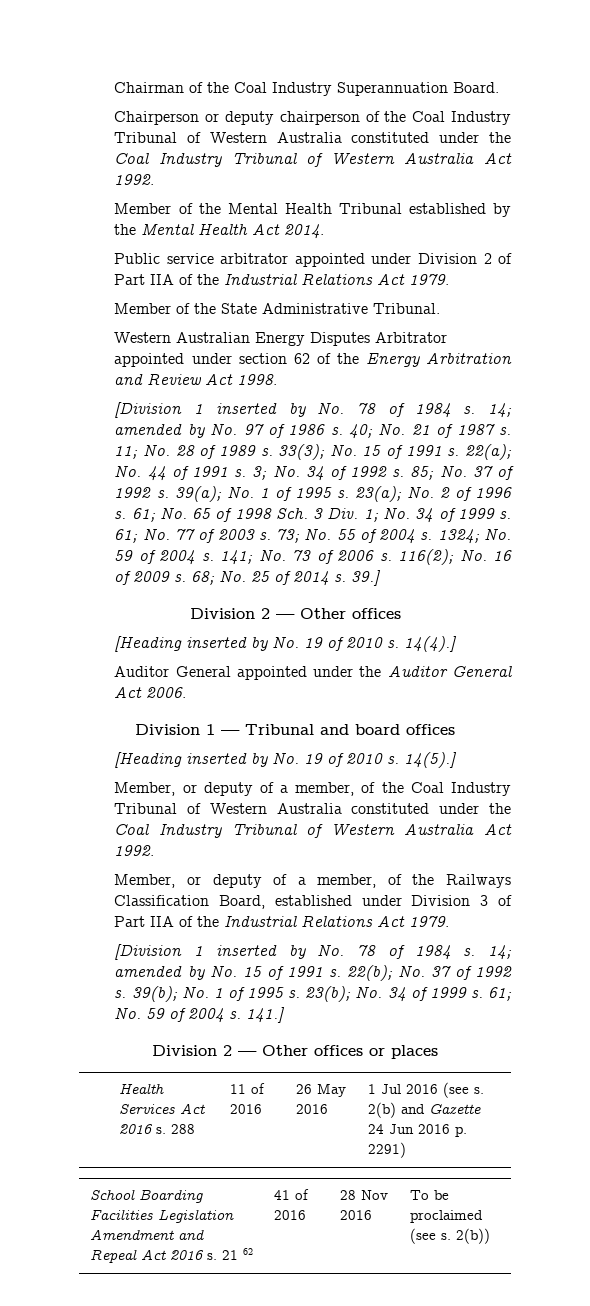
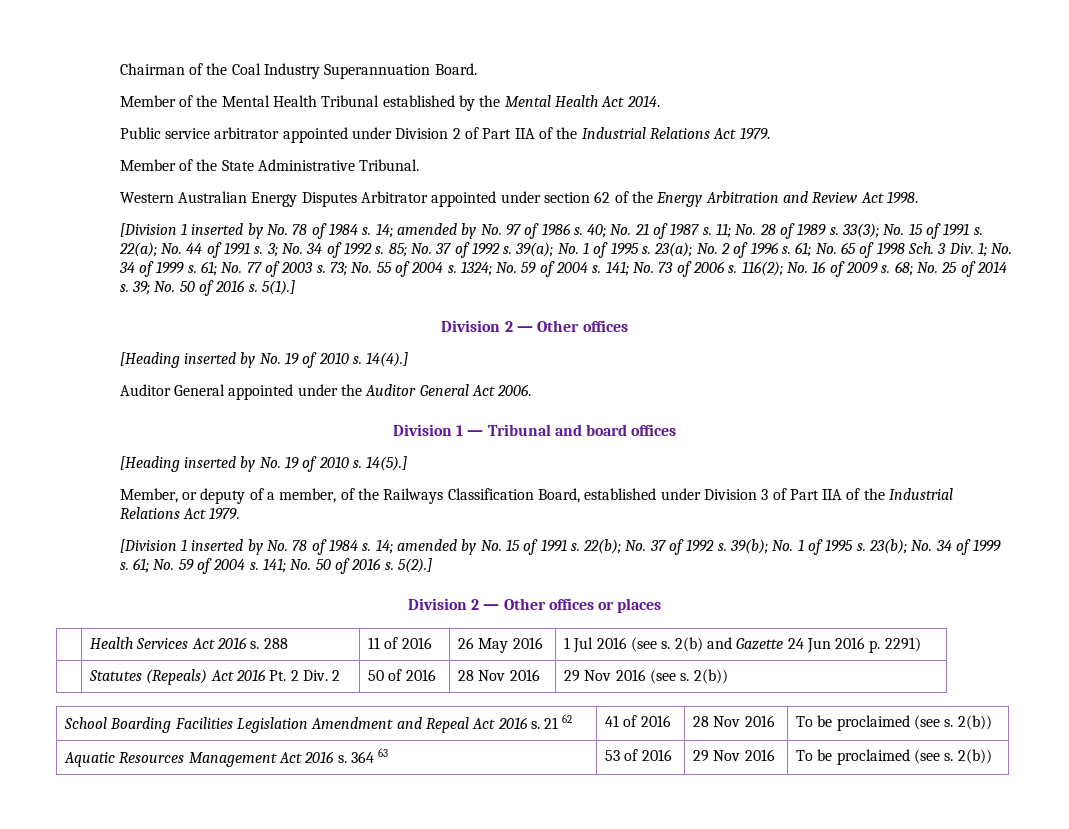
- Chairperson or deputy chairperson of the Coal Industry Tribunal of Western Australia constituted under the Coal Industry Tribunal of Western Australia Act 1992.
- 39.]
+ 39; No. 50 of 2016 s. 5(1).]
- Member, or deputy of a member, of the Coal Industry Tribunal of Western Australia constituted under the Coal Industry Tribunal of Western Australia Act 1992.
- 141.]
+ 141; No. 50 of 2016 s. 5(2).]
+ | Statutes (Repeals) Act 2016 Pt. 2 Div. 2 | 50 of 2016 | 28 Nov 2016 | 29 Nov 2016 (see s. 2(b))
+ Aquatic Resources Management Act 2016 s. 364 63 | 53 of 2016 | 29 Nov 2016 | To be proclaimed (see s. 2(b))

